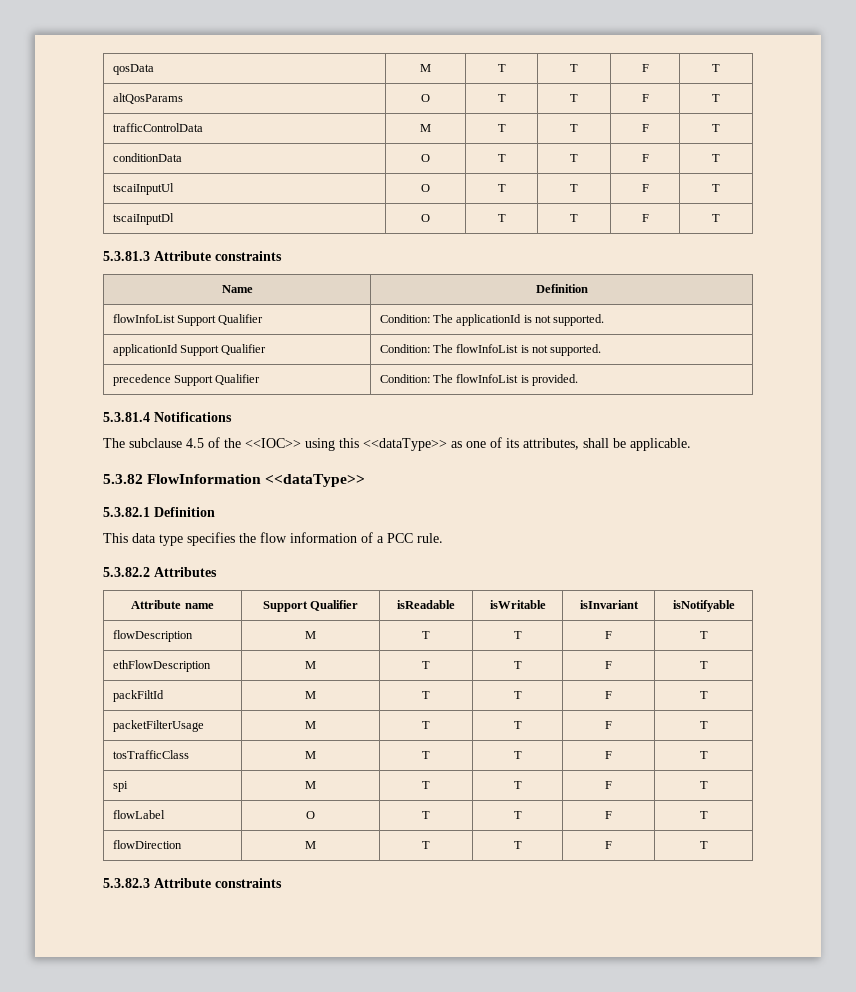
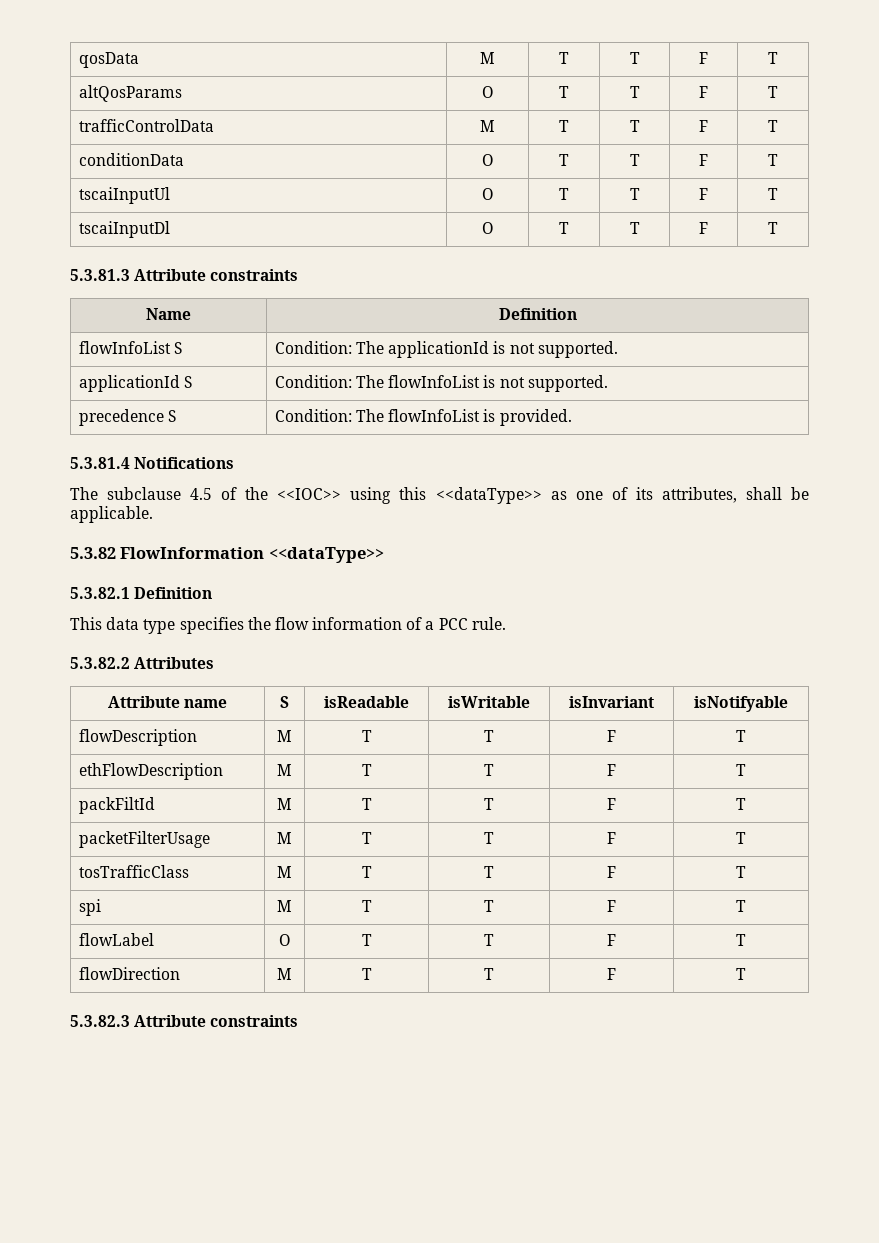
- flowInfoList Support Qualifier | Condition: The applicationId is not supported.
+ flowInfoList S | Condition: The applicationId is not supported.
- applicationId Support Qualifier | Condition: The flowInfoList is not supported.
+ applicationId S | Condition: The flowInfoList is not supported.
- precedence Support Qualifier | Condition: The flowInfoList is provided.
+ precedence S | Condition: The flowInfoList is provided.
- Attribute name | Support Qualifier | isReadable | isWritable | isInvariant | isNotifyable
+ Attribute name | S | isReadable | isWritable | isInvariant | isNotifyable

